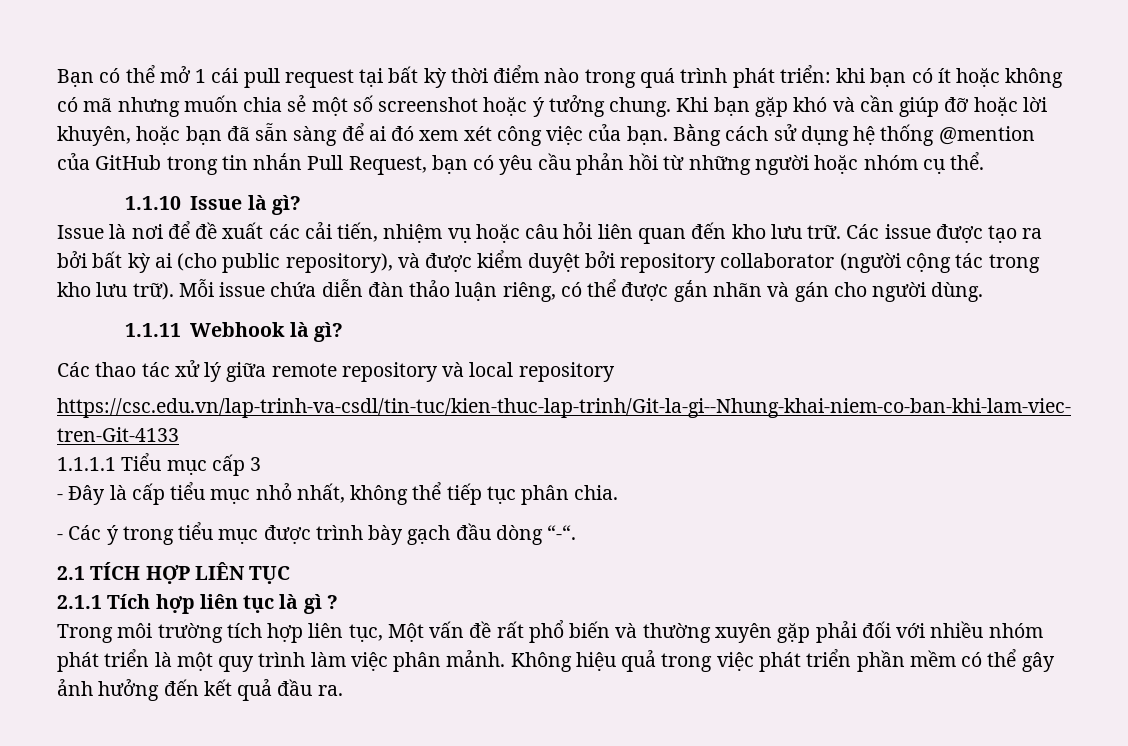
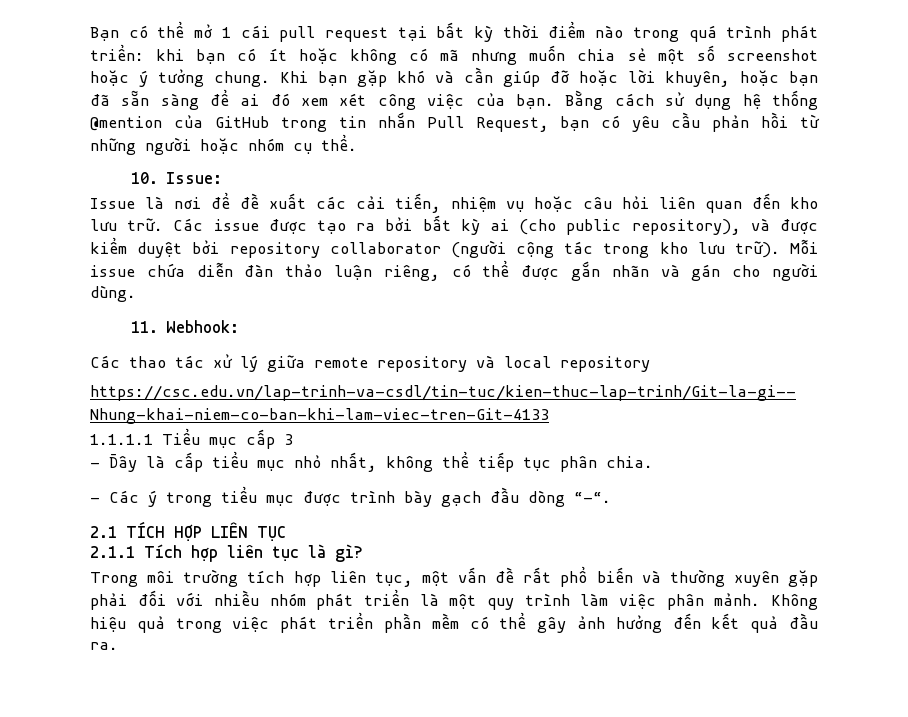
- 1.1.10 Issue là gì?
+ 10. Issue:
- 1.1.11 Webhook là gì?
+ 11. Webhook:
- 2.1.1 Tích hợp liên tục là gì ?
+ 2.1.1 Tích hợp liên tục là gì?
- Trong môi trường tích hợp liên tục, Một vấn đề rất phổ biến và thường xuyên gặp phải đối với nhiều nhóm phát triển là một quy trình làm việc phân mảnh.
+ Trong môi trường tích hợp liên tục, một vấn đề rất phổ biến và thường xuyên gặp phải đối với nhiều nhóm phát triển là một quy trình làm việc phân mảnh.

